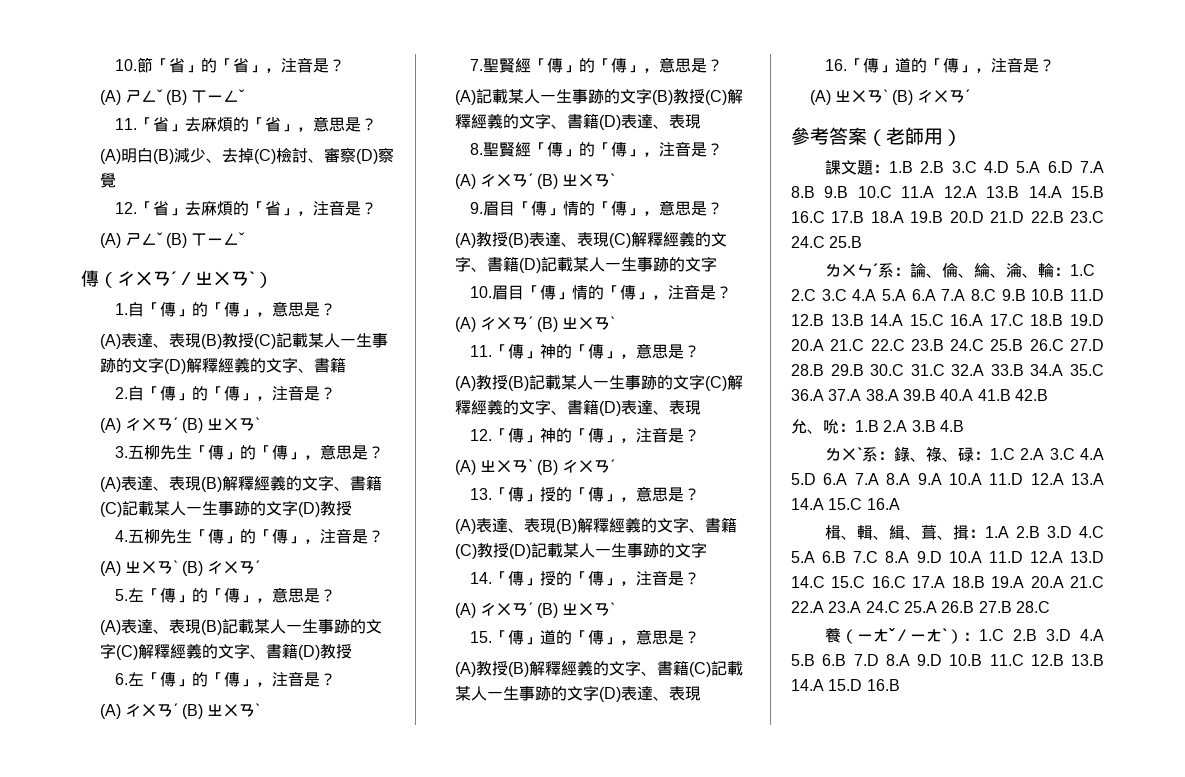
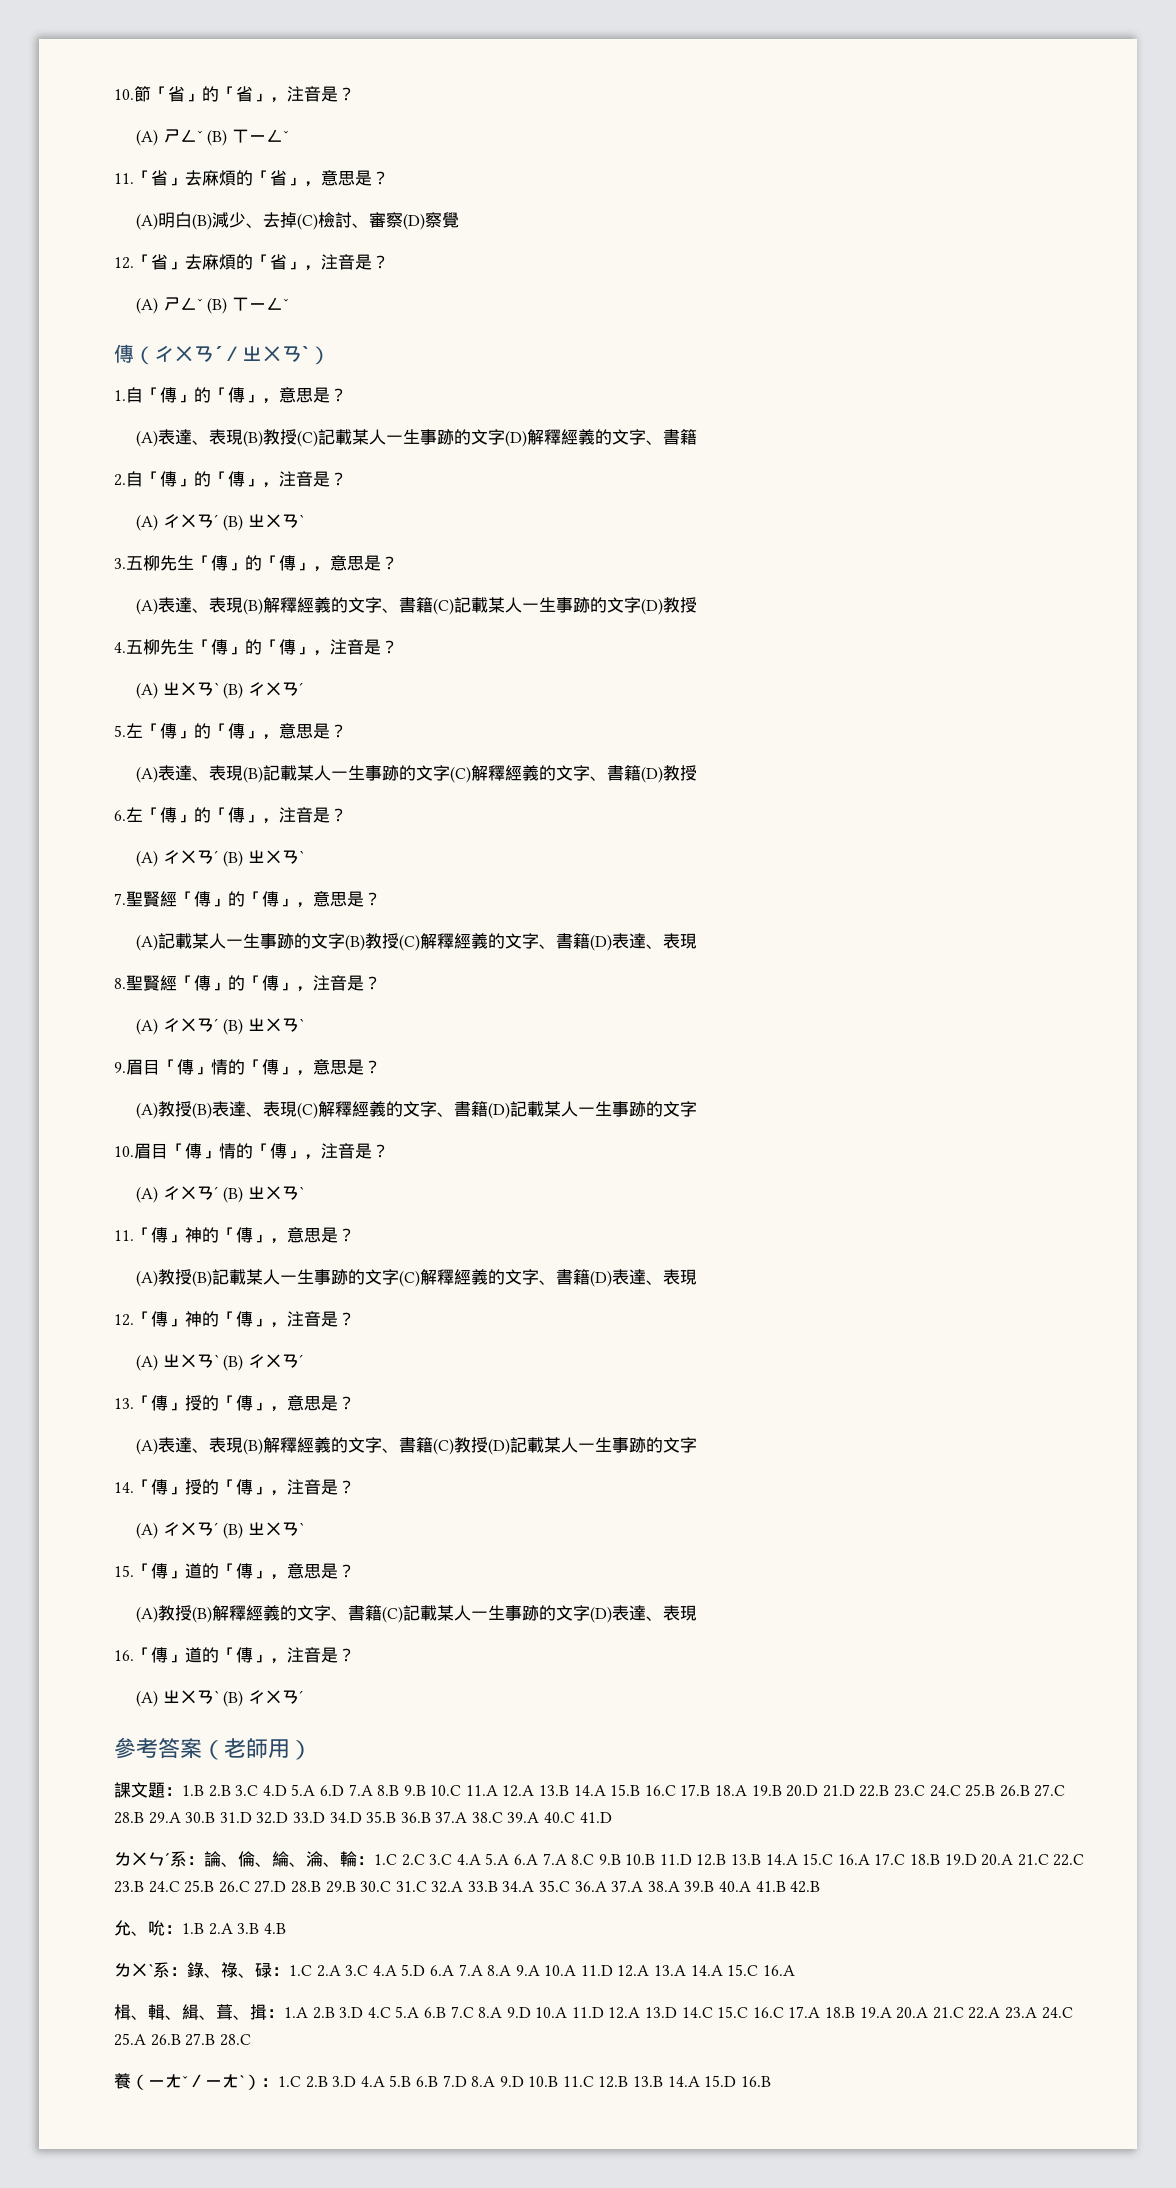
- 課文題：1.B 2.B 3.C 4.D 5.A 6.D 7.A 8.B 9.B 10.C 11.A 12.A 13.B 14.A 15.B 16.C 17.B 18.A 19.B 20.D 21.D 22.B 23.C 24.C 25.B
+ 課文題：1.B 2.B 3.C 4.D 5.A 6.D 7.A 8.B 9.B 10.C 11.A 12.A 13.B 14.A 15.B 16.C 17.B 18.A 19.B 20.D 21.D 22.B 23.C 24.C 25.B 26.B 27.C 28.B 29.A 30.B 31.D 32.D 33.D 34.D 35.B 36.B 37.A 38.C 39.A 40.C 41.D

